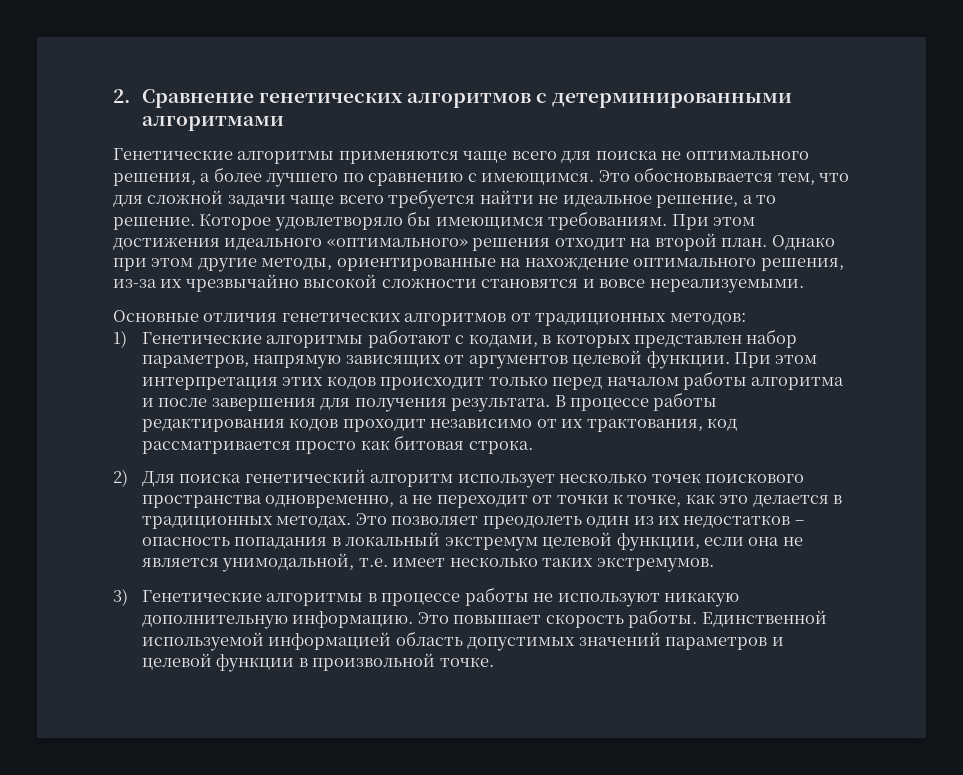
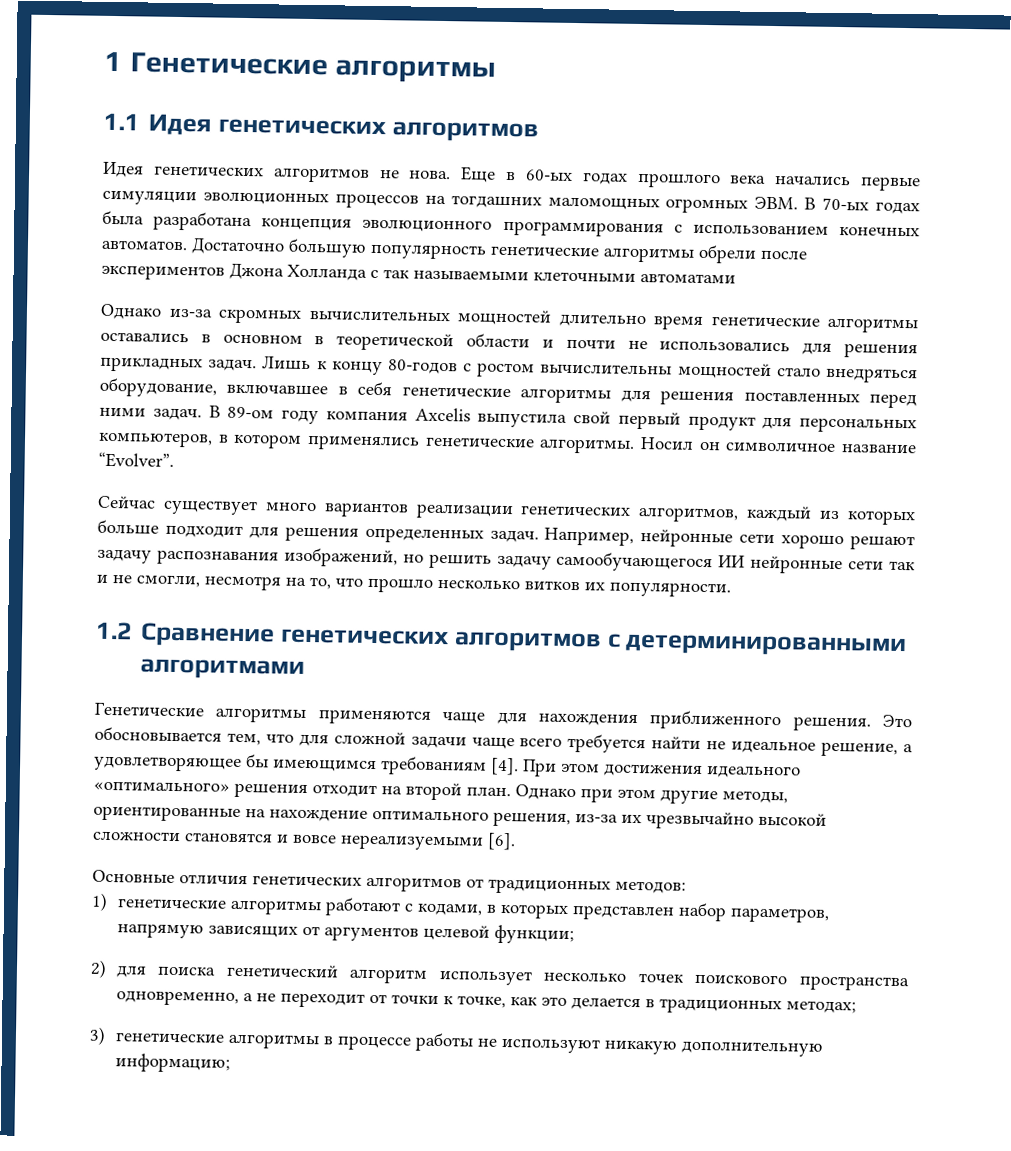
- 2. Сравнение генетических алгоритмов с детерминированными алгоритмами
+ 1 Генетические алгоритмы
+ 1.1 Идея генетических алгоритмов
+ Идея генетических алгоритмов не нова. Еще в 60-ых годах прошлого века начались первые симуляции эволюционных процессов на тогдашних маломощных огромных ЭВМ. В 70-ых годах была разработана концепция эволюционного программирования с использованием конечных автоматов. Достаточно большую популярность генетические алгоритмы обрели после экспериментов Джона Холланда с так называемыми клеточными автоматами
+ Однако из-за скромных вычислительных мощностей длительно время генетические алгоритмы оставались в основном в теоретической области и почти не использовались для решения прикладных задач. Лишь к концу 80-годов с ростом вычислительны мощностей стало внедряться оборудование, включавшее в себя генетические алгоритмы для решения поставленных перед ними задач. В 89-ом году компания Axcelis выпустила свой первый продукт для персональных компьютеров, в котором применялись генетические алгоритмы. Носил он символичное название “Evolver”.
+ Сейчас существует много вариантов реализации генетических алгоритмов, каждый из которых больше подходит для решения определенных задач. Например, нейронные сети хорошо решают задачу распознавания изображений, но решить задачу самообучающегося ИИ нейронные сети так и не смогли, несмотря на то, что прошло несколько витков их популярности.
+ 1.2 Сравнение генетических алгоритмов с детерминированными алгоритмами
- Генетические алгоритмы применяются чаще всего для поиска не оптимального решения, а более лучшего по сравнению с имеющимся.
+ Генетические алгоритмы применяются чаще для нахождения приближенного решения.
- Это обосновывается тем, что для сложной задачи чаще всего требуется найти не идеальное решение, а то решение. Которое удовлетворяло бы имеющимся требованиям.
+ Это обосновывается тем, что для сложной задачи чаще всего требуется найти не идеальное решение, а удовлетворяющее бы имеющимся требованиям [4].
- Однако при этом другие методы, ориентированные на нахождение оптимального решения, из-за их чрезвычайно высокой сложности становятся и вовсе нереализуемыми.
+ Однако при этом другие методы, ориентированные на нахождение оптимального решения, из-за их чрезвычайно высокой сложности становятся и вовсе нереализуемыми [6].
- 1) Генетические алгоритмы работают с кодами, в которых представлен набор параметров, напрямую зависящих от аргументов целевой функции. При этом интерпретация этих кодов происходит только перед началом работы алгоритма и после завершения для получения результата. В процессе работы редактирования кодов проходит независимо от их трактования, код рассматривается просто как битовая строка.
+ 1) генетические алгоритмы работают с кодами, в которых представлен набор параметров, напрямую зависящих от аргументов целевой функции;
- 2) Для поиска генетический алгоритм использует несколько точек поискового пространства одновременно, а не переходит от точки к точке, как это делается в традиционных методах. Это позволяет преодолеть один из их недостатков – опасность попадания в локальный экстремум целевой функции, если она не является унимодальной, т.е. имеет несколько таких экстремумов.
+ 2) для поиска генетический алгоритм использует несколько точек поискового пространства одновременно, а не переходит от точки к точке, как это делается в традиционных методах;
- 3) Генетические алгоритмы в процессе работы не используют никакую дополнительную информацию. Это повышает скорость работы. Единственной используемой информацией область допустимых значений параметров и целевой функции в произвольной точке.
+ 3) генетические алгоритмы в процессе работы не используют никакую дополнительную информацию;

